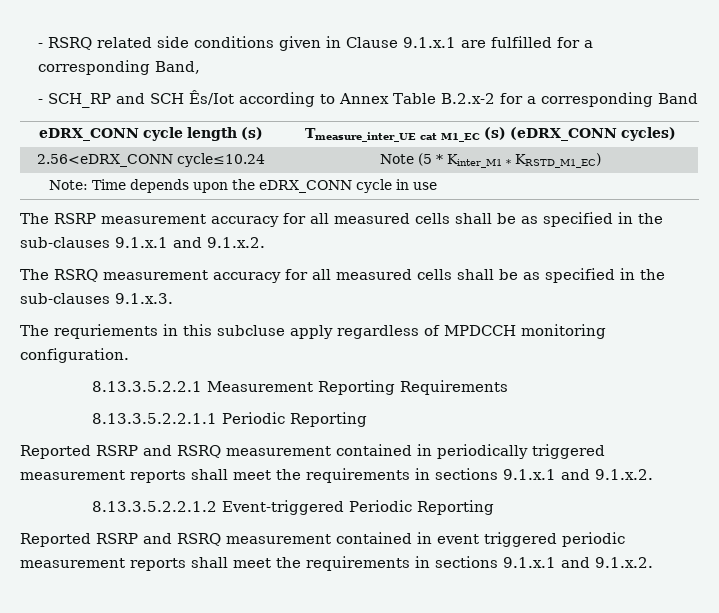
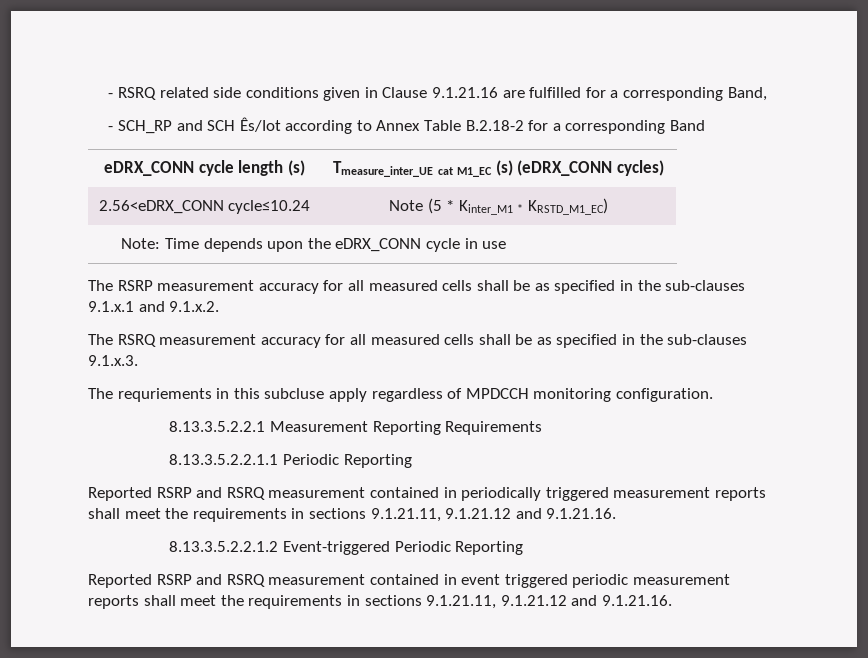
- - RSRQ related side conditions given in Clause 9.1.x.1 are fulfilled for a corresponding Band,
+ - RSRQ related side conditions given in Clause 9.1.21.16 are fulfilled for a corresponding Band,
- - SCH_RP and SCH Ês/Iot according to Annex Table B.2.x-2 for a corresponding Band
+ - SCH_RP and SCH Ês/Iot according to Annex Table B.2.18-2 for a corresponding Band
- Reported RSRP and RSRQ measurement contained in periodically triggered measurement reports shall meet the requirements in sections 9.1.x.1 and 9.1.x.2.
+ Reported RSRP and RSRQ measurement contained in periodically triggered measurement reports shall meet the requirements in sections 9.1.21.11, 9.1.21.12 and 9.1.21.16.
- Reported RSRP and RSRQ measurement contained in event triggered periodic measurement reports shall meet the requirements in sections 9.1.x.1 and 9.1.x.2.
+ Reported RSRP and RSRQ measurement contained in event triggered periodic measurement reports shall meet the requirements in sections 9.1.21.11, 9.1.21.12 and 9.1.21.16.

